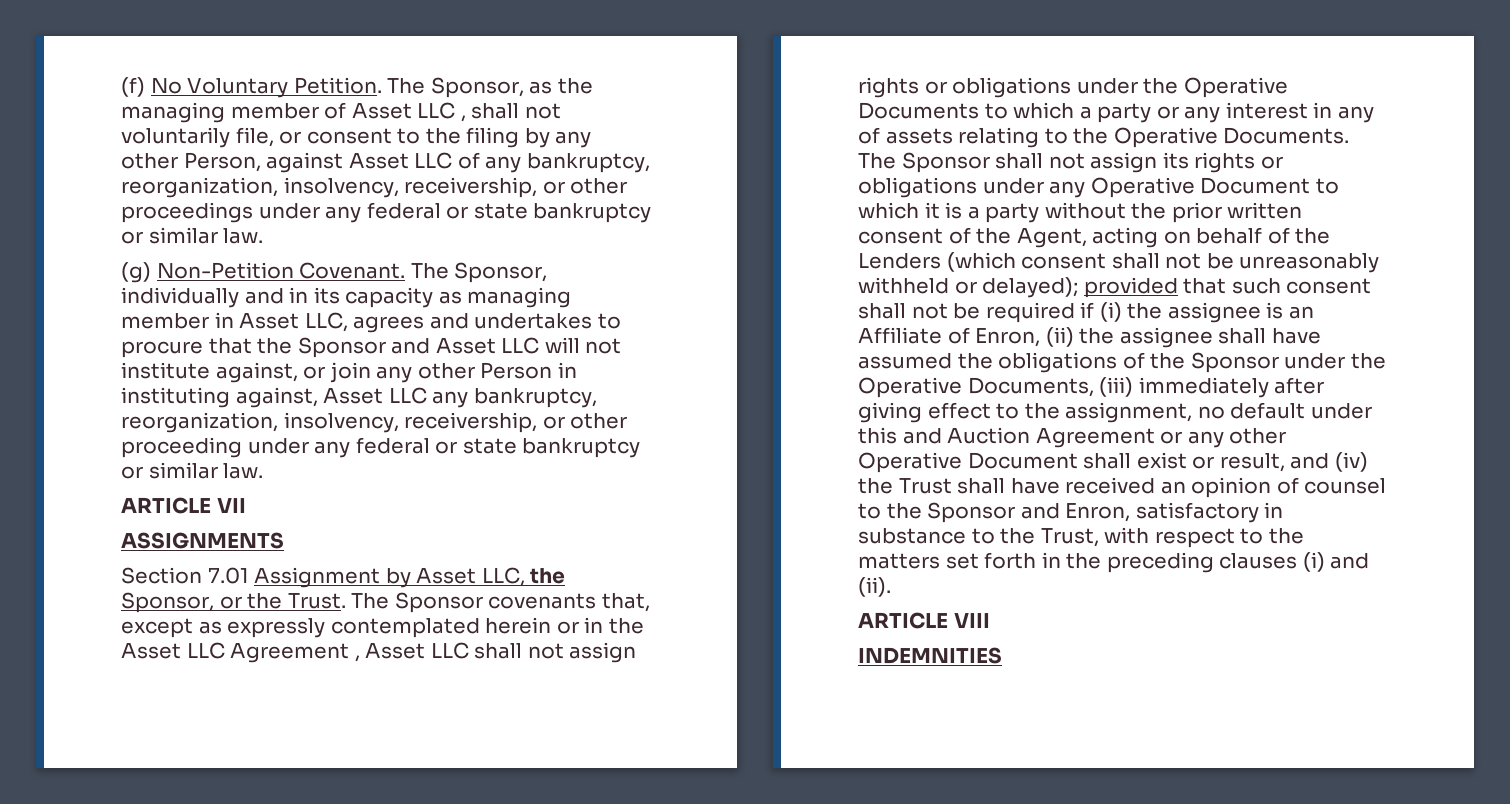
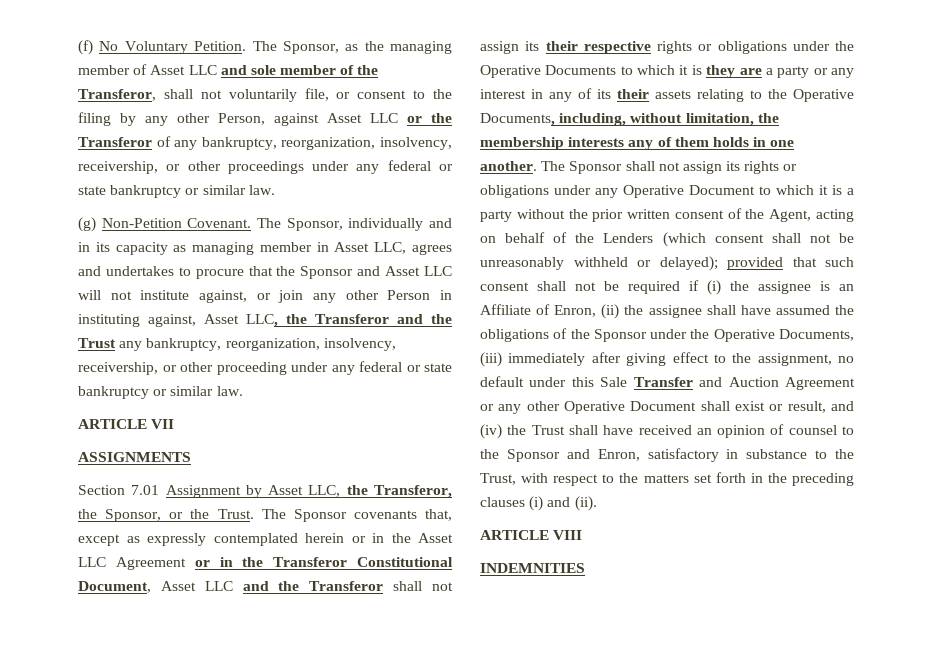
- The Sponsor, as the managing member of Asset LLC , shall not voluntarily file, or consent to the filing by any other Person, against Asset LLC of any bankruptcy, reorganization, insolvency, receivership, or other proceedings under any federal or state bankruptcy or similar law.
+ The Sponsor, as the managing member of Asset LLC and sole member of the Transferor, shall not voluntarily file, or consent to the filing by any other Person, against Asset LLC or the Transferor of any bankruptcy, reorganization, insolvency, receivership, or other proceedings under any federal or state bankruptcy or similar law.
- The Sponsor, individually and in its capacity as managing member in Asset LLC, agrees and undertakes to procure that the Sponsor and Asset LLC will not institute against, or join any other Person in instituting against, Asset LLC any bankruptcy, reorganization, insolvency, receivership, or other proceeding under any federal or state bankruptcy or similar law.
+ The Sponsor, individually and in its capacity as managing member in Asset LLC, agrees and undertakes to procure that the Sponsor and Asset LLC will not institute against, or join any other Person in instituting against, Asset LLC, the Transferor and the Trust any bankruptcy, reorganization, insolvency, receivership, or other proceeding under any federal or state bankruptcy or similar law.
- Section 7.01 Assignment by Asset LLC, the Sponsor, or the Trust.
+ Section 7.01 Assignment by Asset LLC, the Transferor, the Sponsor, or the Trust.
- The Sponsor covenants that, except as expressly contemplated herein or in the Asset LLC Agreement , Asset LLC shall not assign rights or obligations under the Operative Documents to which a party or any interest in any of assets relating to the Operative Documents.
+ The Sponsor covenants that, except as expressly contemplated herein or in the Asset LLC Agreement or in the Transferor Constitutional Document, Asset LLC and the Transferor shall not assign its their respective rights or obligations under the Operative Documents to which it is they are a party or any interest in any of its their assets relating to the Operative Documents, including, without limitation, the membership interests any of them holds in one another.
- provided that such consent shall not be required if (i) the assignee is an Affiliate of Enron, (ii) the assignee shall have assumed the obligations of the Sponsor under the Operative Documents, (iii) immediately after giving effect to the assignment, no default under this and Auction Agreement or any other Operative Document shall exist or result, and (iv) the Trust shall have received an opinion of counsel to the Sponsor and Enron, satisfactory in substance to the Trust, with respect to the matters set forth in the preceding clauses (i) and (ii).
+ provided that such consent shall not be required if (i) the assignee is an Affiliate of Enron, (ii) the assignee shall have assumed the obligations of the Sponsor under the Operative Documents, (iii) immediately after giving effect to the assignment, no default under this Sale Transfer and Auction Agreement or any other Operative Document shall exist or result, and (iv) the Trust shall have received an opinion of counsel to the Sponsor and Enron, satisfactory in substance to the Trust, with respect to the matters set forth in the preceding clauses (i) and (ii).

